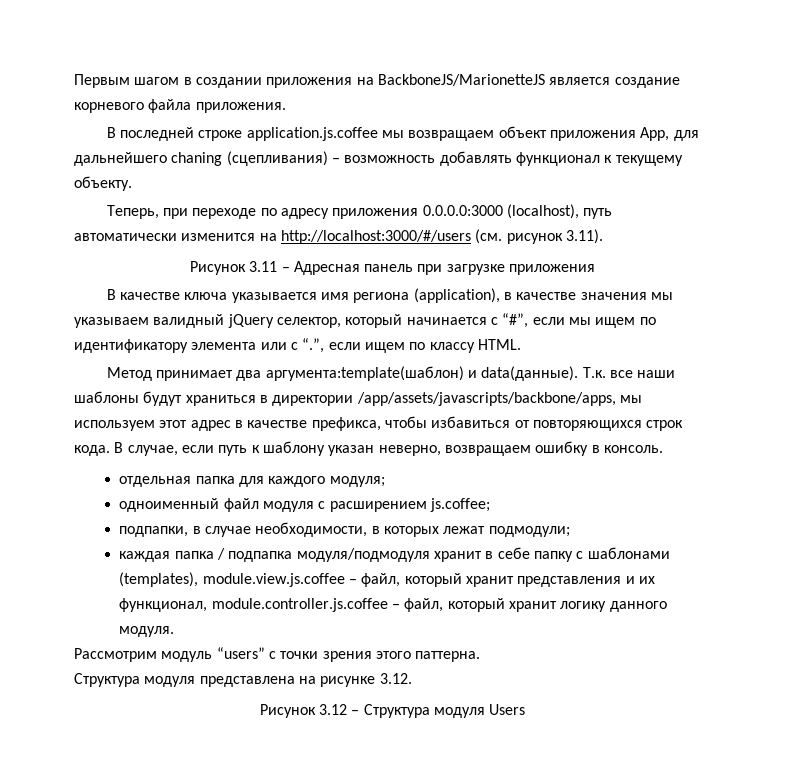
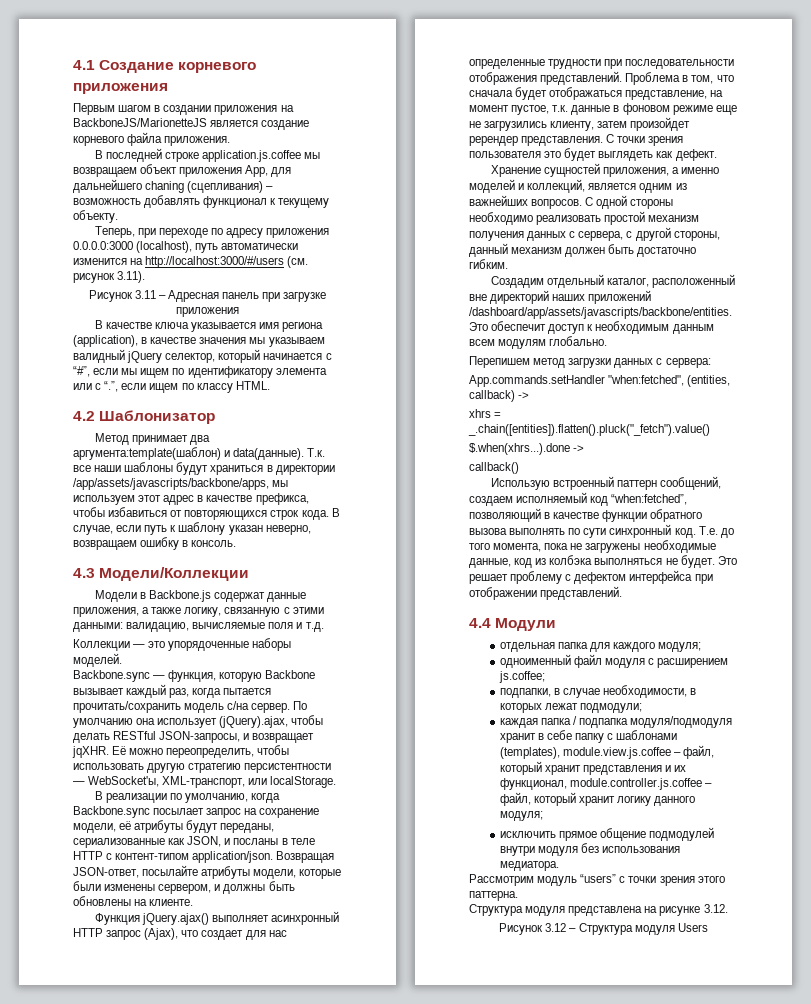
+ 4.1 Создание корневого приложения
+ 4.2 Шаблонизатор
+ 4.3 Модели/Коллекции
+ Модели в Backbone.js содержат данные приложения, а также логику, связанную с этими данными: валидацию, вычисляемые поля и т.д.
+ Коллекции — это упорядоченные наборы моделей.
+ Backbone.sync — функция, которую Backbone вызывает каждый раз, когда пытается прочитать/сохранить модель с/на сервер. По умолчанию она использует (jQuery).ajax, чтобы делать RESTful JSON-запросы, и возвращает jqXHR. Её можно переопределить, чтобы использовать другую стратегию персистентности — WebSocket'ы, XML-транспорт, или localStorage.
+ В реализации по умолчанию, когда Backbone.sync посылает запрос на сохранение модели, её атрибуты будут переданы, сериализованные как JSON, и посланы в теле HTTP с контент-типом application/json. Возвращая JSON-ответ, посылайте атрибуты модели, которые были изменены сервером, и должны быть обновлены на клиенте.
+ Функция jQuery.ajax() выполняет асинхронный HTTP запрос (Ajax), что создает для нас определенные трудности при последовательности отображения представлений. Проблема в том, что сначала будет отображаться представление, на момент пустое, т.к. данные в фоновом режиме еще не загрузились клиенту, затем произойдет ререндер представления. С точки зрения пользователя это будет выглядеть как дефект.
+ Хранение сущностей приложения, а именно моделей и коллекций, является одним из важнейших вопросов. С одной стороны необходимо реализовать простой механизм получения данных с сервера, с другой стороны, данный механизм должен быть достаточно гибким.
+ Создадим отдельный каталог, расположенный вне директорий наших приложений /dashboard/app/assets/javascripts/backbone/entities. Это обеспечит доступ к необходимым данным всем модулям глобально.
+ Перепишем метод загрузки данных с сервера:
+ App.commands.setHandler "when:fetched", (entities, callback) ->
+ xhrs = _.chain([entities]).flatten().pluck("_fetch").value()
+ $.when(xhrs...).done ->
+ callback()
+ Использую встроенный паттерн сообщений, создаем исполняемый код “when:fetched”, позволяющий в качестве функции обратного вызова выполнять по сути синхронный код. Т.е. до того момента, пока не загружены необходимые данные, код из колбэка выполняться не будет. Это решает проблему с дефектом интерфейса при отображении представлений.
+ 4.4 Модули
- каждая папка / подпапка модуля/подмодуля хранит в себе папку с шаблонами (templates), module.view.js.coffee – файл, который хранит представления и их функционал, module.controller.js.coffee – файл, который хранит логику данного модуля.
+ каждая папка / подпапка модуля/подмодуля хранит в себе папку с шаблонами (templates), module.view.js.coffee – файл, который хранит представления и их функционал, module.controller.js.coffee – файл, который хранит логику данного модуля;
+ исключить прямое общение подмодулей внутри модуля без использования медиатора.

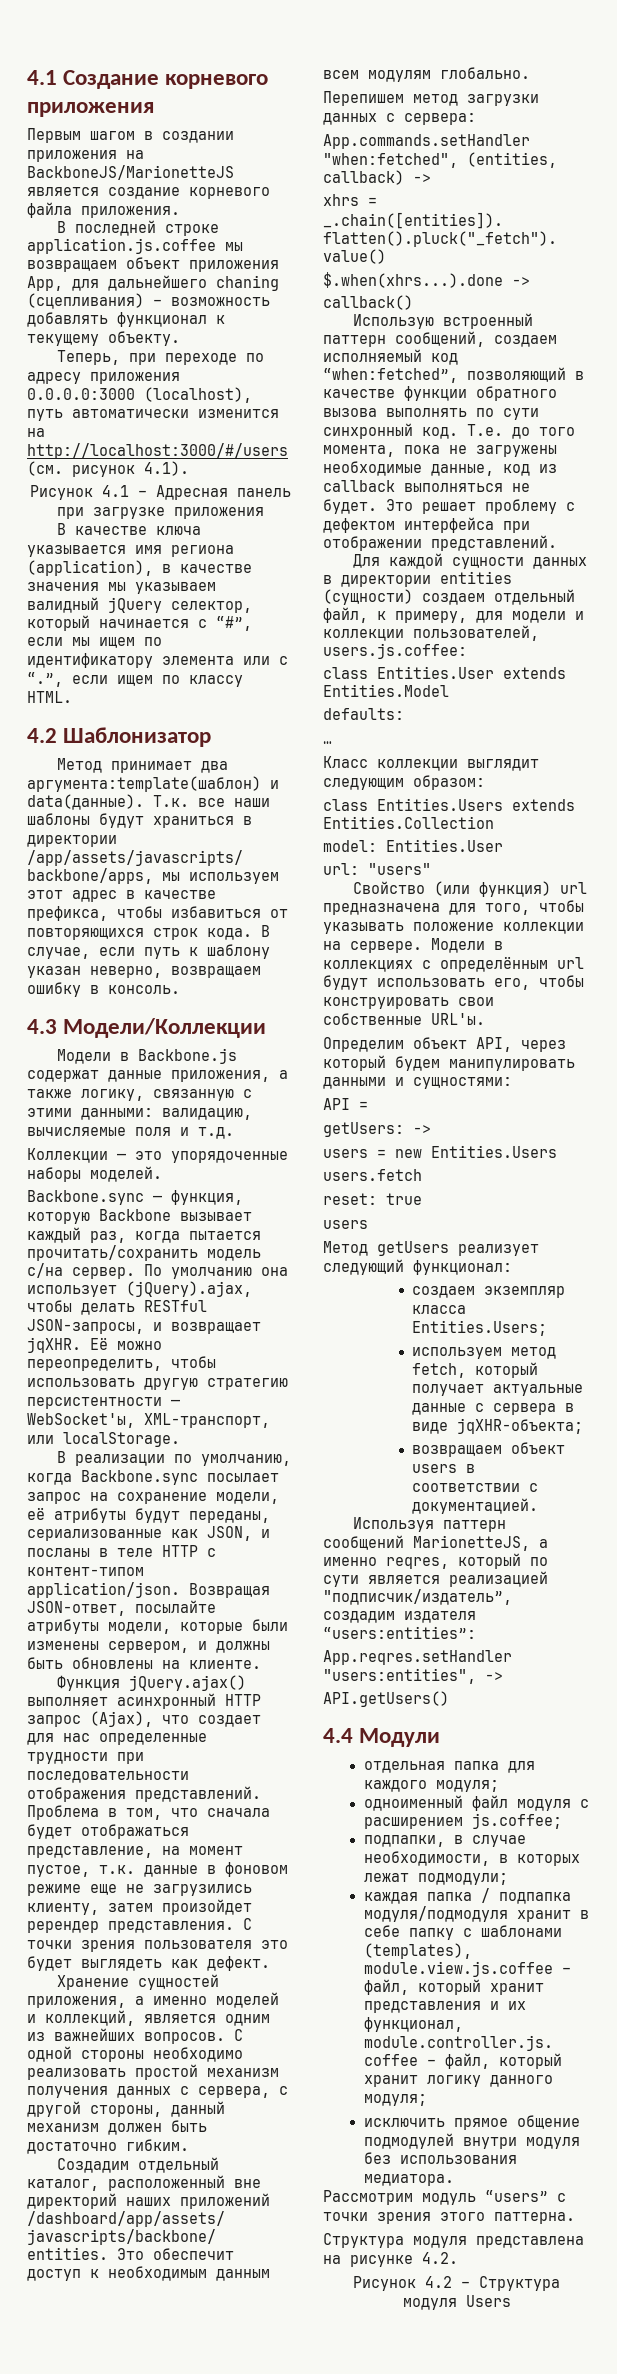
- Теперь, при переходе по адресу приложения 0.0.0.0:3000 (localhost), путь автоматически изменится на http://localhost:3000/#/users (см. рисунок 3.11).
- Рисунок 3.11 – Адресная панель при загрузке приложения
+ Теперь, при переходе по адресу приложения 0.0.0.0:3000 (localhost), путь автоматически изменится на http://localhost:3000/#/users (см. рисунок 4.1).
+ Рисунок 4.1 – Адресная панель при загрузке приложения
- Т.е. до того момента, пока не загружены необходимые данные, код из колбэка выполняться не будет.
+ Т.е. до того момента, пока не загружены необходимые данные, код из callback выполняться не будет.
+ Для каждой сущности данных в директории entities (сущности) создаем отдельный файл, к примеру, для модели и коллекции пользователей, users.js.coffee:
+ class Entities.User extends Entities.Model
+ defaults:
+ …
+ Класс коллекции выглядит следующим образом:
+ class Entities.Users extends Entities.Collection
+ model: Entities.User
+ url: "users"
+ Свойство (или функция) url предназначена для того, чтобы указывать положение коллекции на сервере. Модели в коллекциях с определённым url будут использовать его, чтобы конструировать свои собственные URL'ы.
+ Определим объект API, через который будем манипулировать данными и сущностями:
+ API =
+ getUsers: ->
+ users = new Entities.Users
+ users.fetch
+ reset: true
+ users
+ Метод getUsers реализует следующий функционал:
+ создаем экземпляр класса Entities.Users;
+ используем метод fetch, который получает актуальные данные с сервера в виде jqXHR-объекта;
+ возвращаем объект users в соответствии с документацией.
+ Используя паттерн сообщений MarionetteJS, а именно reqres, который по сути является реализацией "подписчик/издатель”, создадим издателя “users:entities”:
+ App.reqres.setHandler "users:entities", ->
+ API.getUsers()
- Структура модуля представлена на рисунке 3.12.
- Рисунок 3.12 – Структура модуля Users
+ Структура модуля представлена на рисунке 4.2.
+ Рисунок 4.2 – Структура модуля Users

